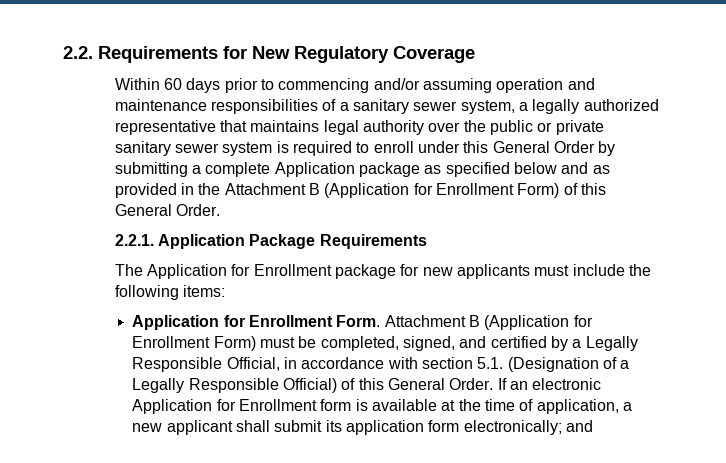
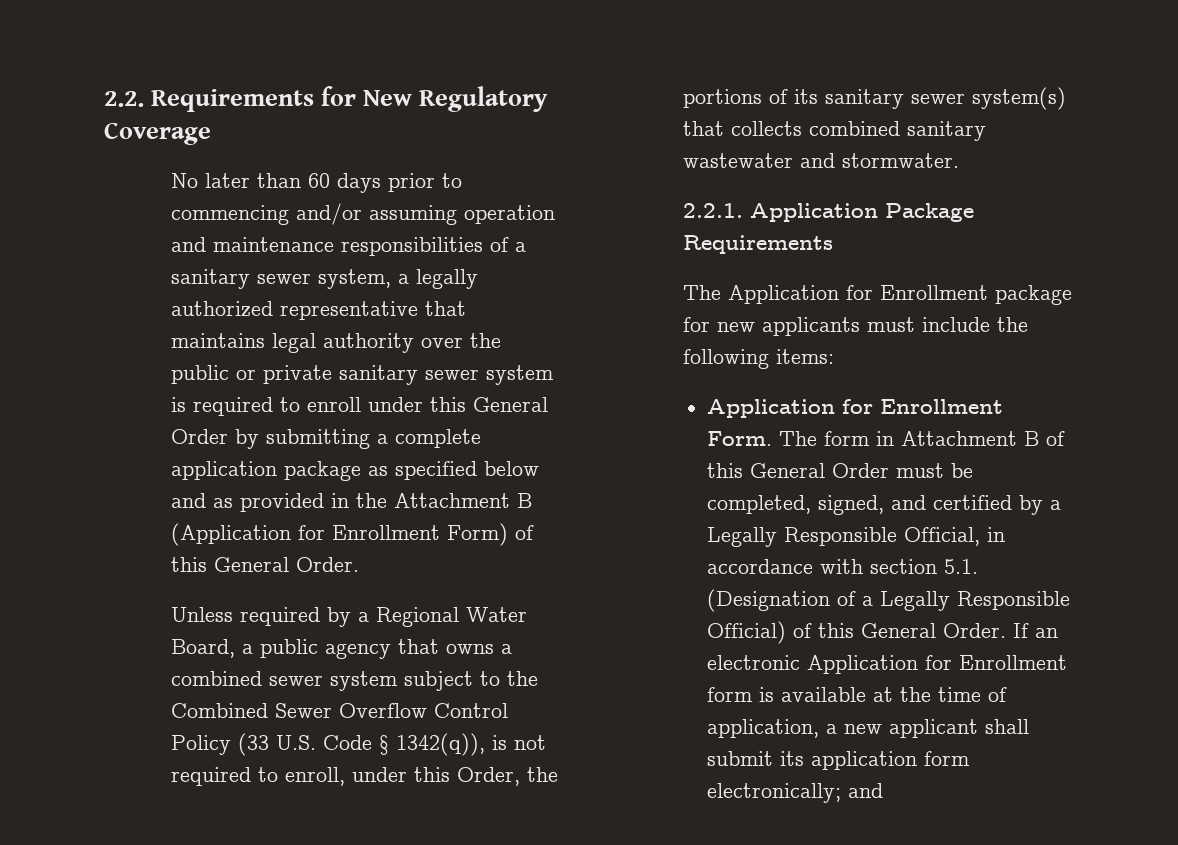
- Within 60 days prior to commencing and/or assuming operation and maintenance responsibilities of a sanitary sewer system, a legally authorized representative that maintains legal authority over the public or private sanitary sewer system is required to enroll under this General Order by submitting a complete Application package as specified below and as provided in the Attachment B (Application for Enrollment Form) of this General Order.
+ No later than 60 days prior to commencing and/or assuming operation and maintenance responsibilities of a sanitary sewer system, a legally authorized representative that maintains legal authority over the public or private sanitary sewer system is required to enroll under this General Order by submitting a complete application package as specified below and as provided in the Attachment B (Application for Enrollment Form) of this General Order.
+ Unless required by a Regional Water Board, a public agency that owns a combined sewer system subject to the Combined Sewer Overflow Control Policy (33 U.S. Code § 1342(q)), is not required to enroll, under this Order, the portions of its sanitary sewer system(s) that collects combined sanitary wastewater and stormwater.
- Attachment B (Application for Enrollment Form) must be completed, signed, and certified by a Legally Responsible Official, in accordance with section 5.1. (Designation of a Legally Responsible Official) of this General Order.
+ The form in Attachment B of this General Order must be completed, signed, and certified by a Legally Responsible Official, in accordance with section 5.1. (Designation of a Legally Responsible Official) of this General Order.

